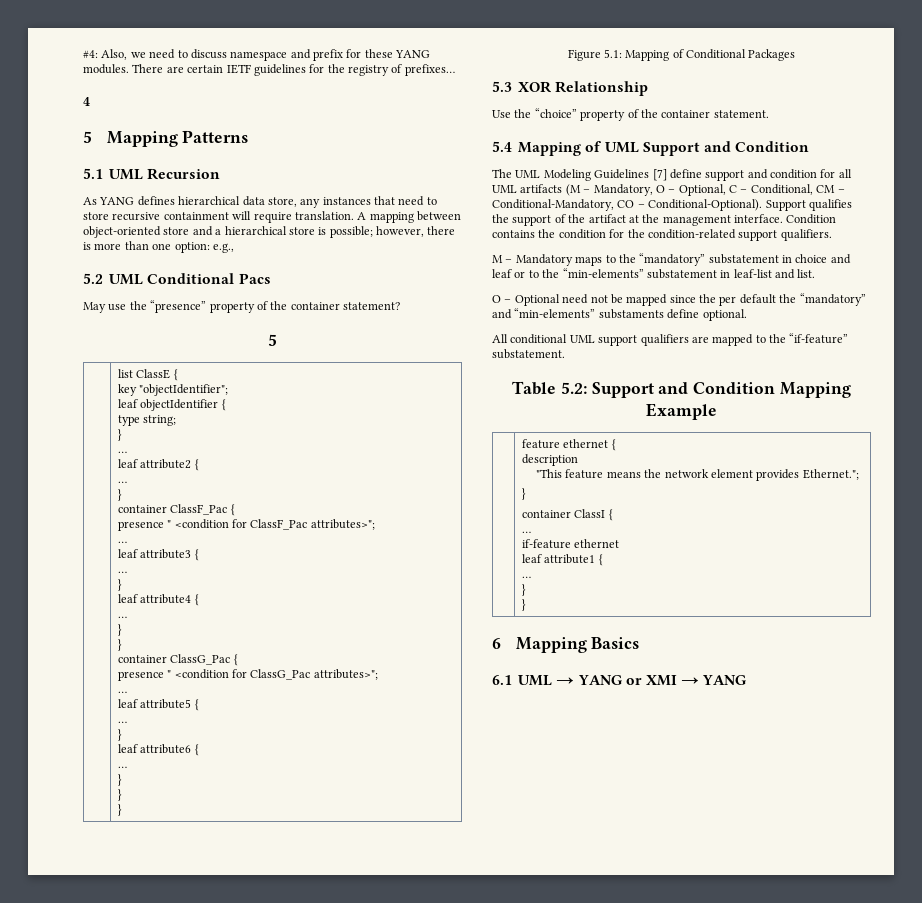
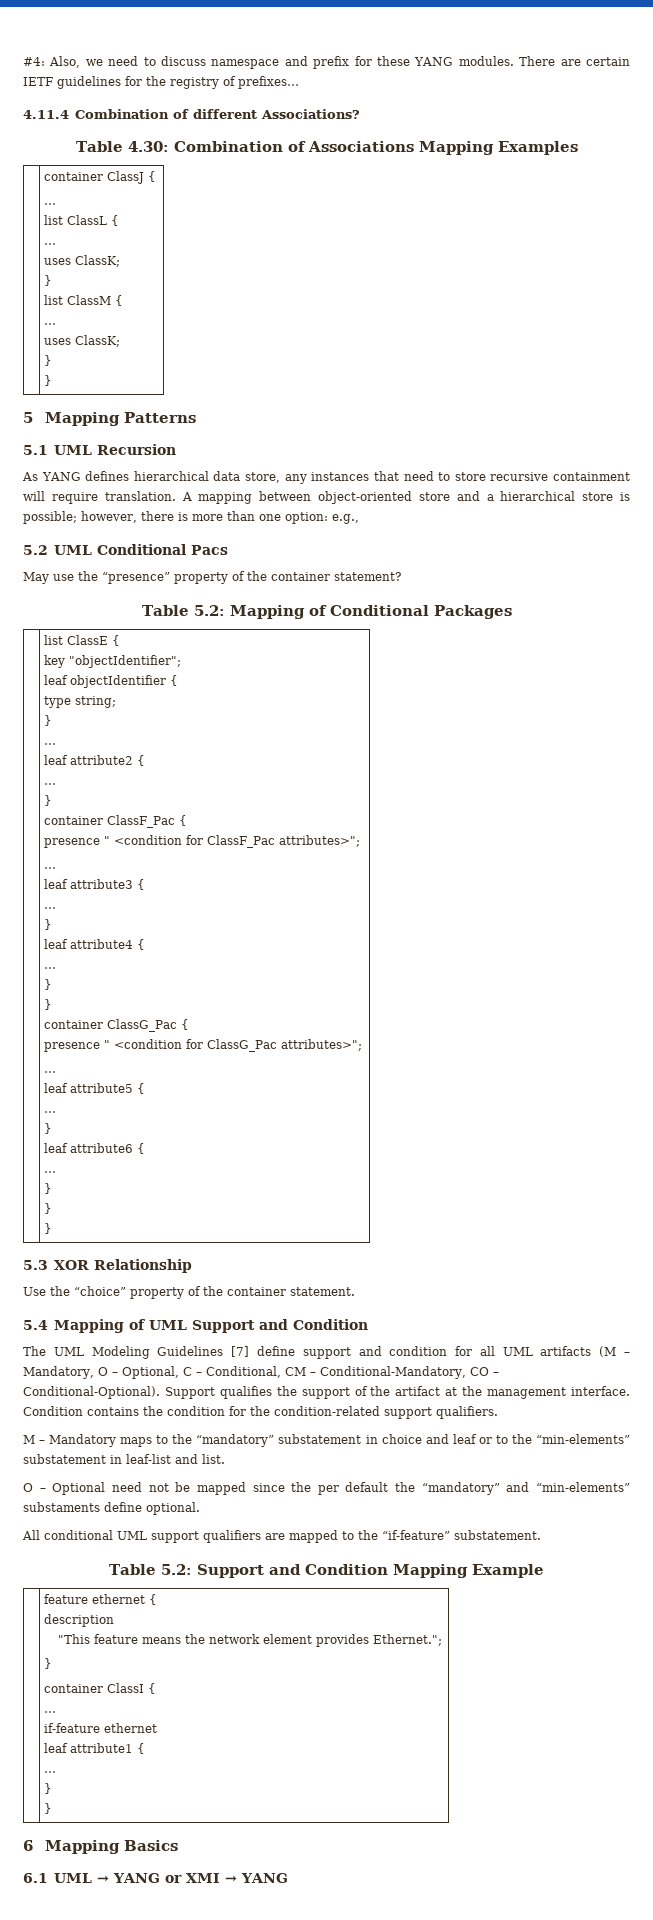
- 4
+ 4.11.4 Combination of different Associations?
+ Table 4.30: Combination of Associations Mapping Examples
+ | container ClassJ {
+ …
+ list ClassL {
+ …
+ uses ClassK;
+ }
+ list ClassM {
+ …
+ uses ClassK;
+ }
+ }
  May use the “presence” property of the container statement?
- 5
+ Table 5.2: Mapping of Conditional Packages
- Figure 5.1: Mapping of Conditional Packages

